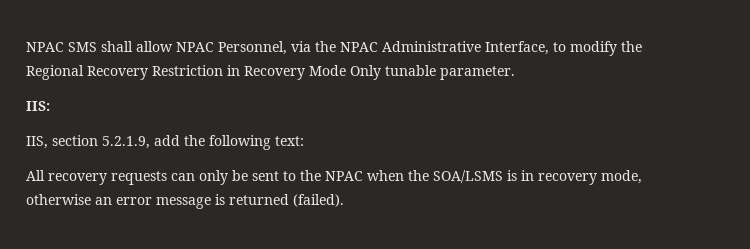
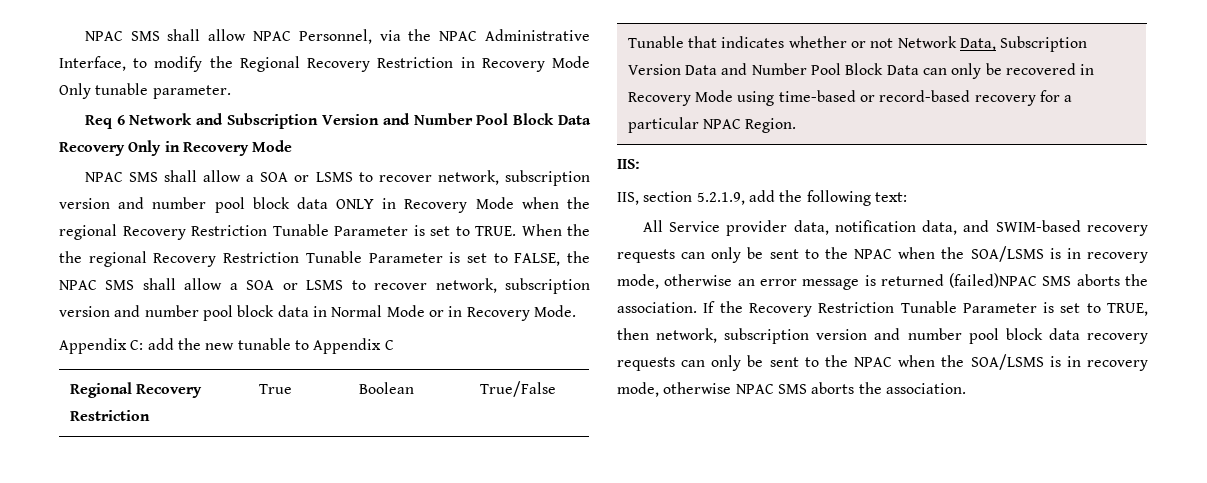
+ Req 6 Network and Subscription Version and Number Pool Block Data Recovery Only in Recovery Mode
+ NPAC SMS shall allow a SOA or LSMS to recover network, subscription version and number pool block data ONLY in Recovery Mode when the regional Recovery Restriction Tunable Parameter is set to TRUE. When the the regional Recovery Restriction Tunable Parameter is set to FALSE, the NPAC SMS shall allow a SOA or LSMS to recover network, subscription version and number pool block data in Normal Mode or in Recovery Mode.
+ Appendix C: add the new tunable to Appendix C
+ Regional Recovery Restriction | True | Boolean | True/False
+ Tunable that indicates whether or not Network Data, Subscription Version Data and Number Pool Block Data can only be recovered in Recovery Mode using time-based or record-based recovery for a particular NPAC Region.
- All recovery requests can only be sent to the NPAC when the SOA/LSMS is in recovery mode, otherwise an error message is returned (failed).
+ All Service provider data, notification data, and SWIM-based recovery requests can only be sent to the NPAC when the SOA/LSMS is in recovery mode, otherwise an error message is returned (failed)NPAC SMS aborts the association. If the Recovery Restriction Tunable Parameter is set to TRUE, then network, subscription version and number pool block data recovery requests can only be sent to the NPAC when the SOA/LSMS is in recovery mode, otherwise NPAC SMS aborts the association.

